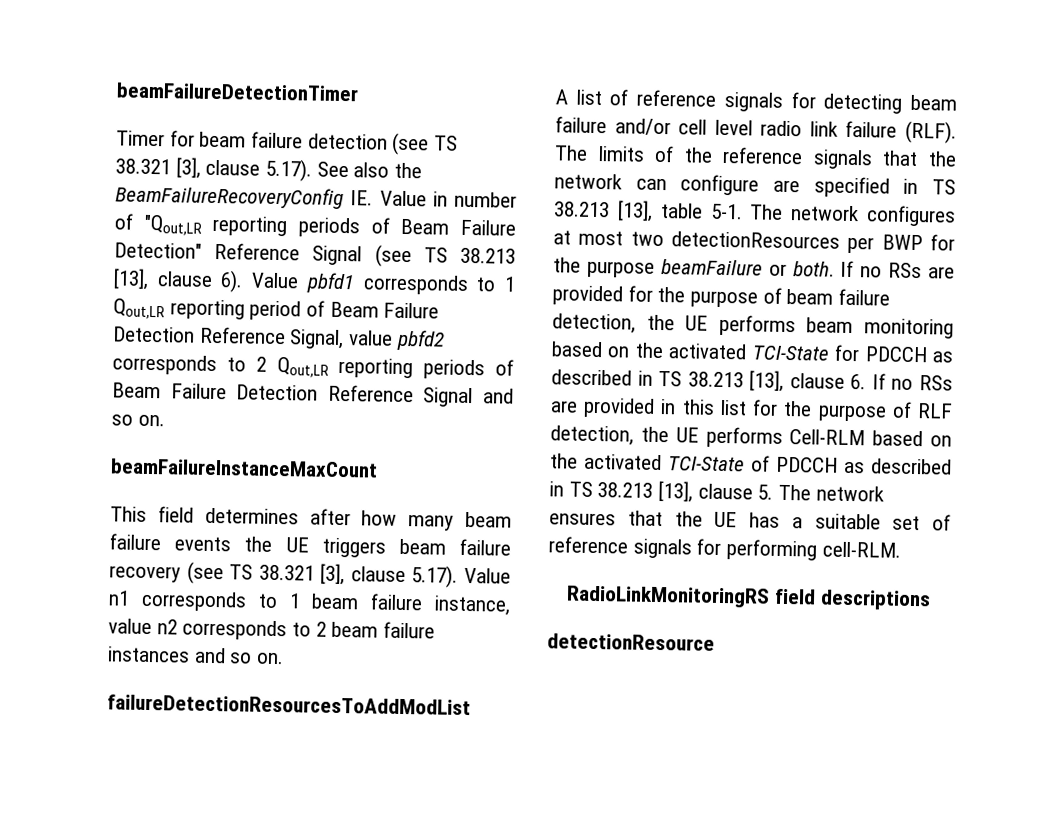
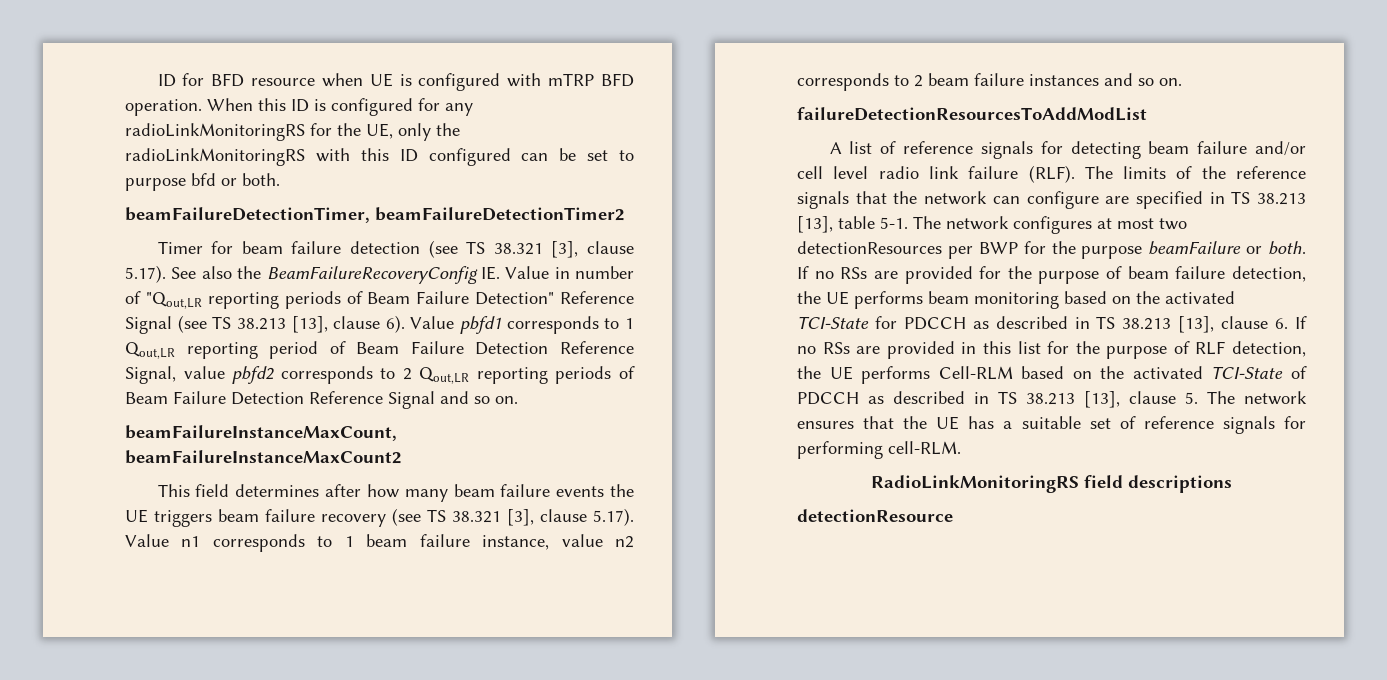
- beamFailureDetectionTimer
+ ID for BFD resource when UE is configured with mTRP BFD operation. When this ID is configured for any radioLinkMonitoringRS for the UE, only the radioLinkMonitoringRS with this ID configured can be set to purpose bfd or both.
+ beamFailureDetectionTimer, beamFailureDetectionTimer2
- beamFailureInstanceMaxCount
+ beamFailureInstanceMaxCount, beamFailureInstanceMaxCount2

